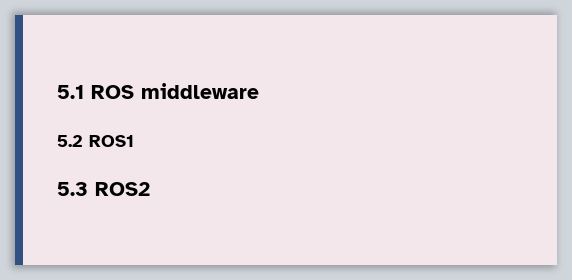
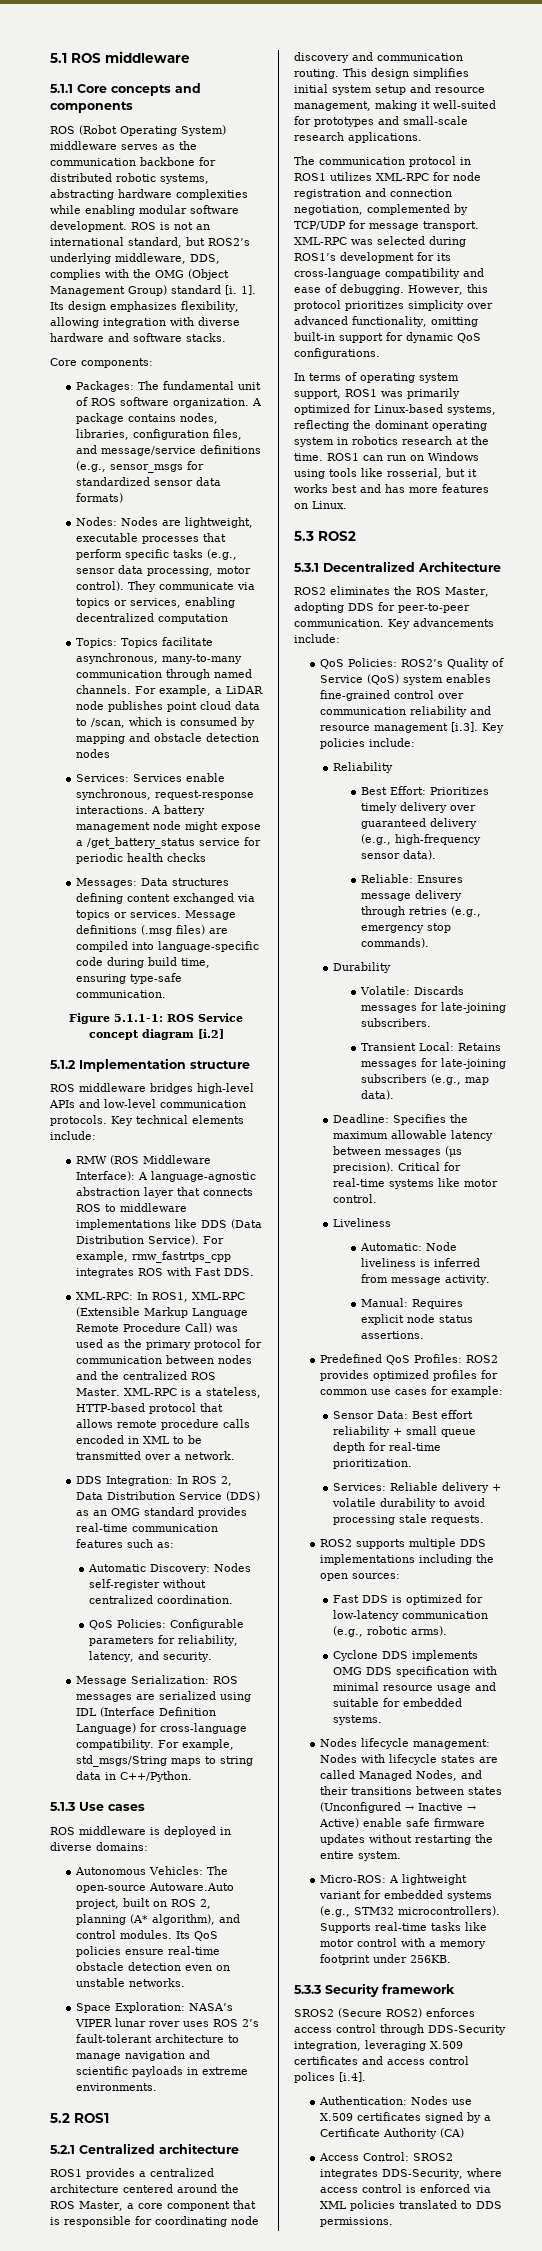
+ 5.1.1 Core concepts and components
+ ROS (Robot Operating System) middleware serves as the communication backbone for distributed robotic systems, abstracting hardware complexities while enabling modular software development. ROS is not an international standard, but ROS2’s underlying middleware, DDS, complies with the OMG (Object Management Group) standard [i. 1]. Its design emphasizes flexibility, allowing integration with diverse hardware and software stacks.
+ Core components:
+ Packages: The fundamental unit of ROS software organization. A package contains nodes, libraries, configuration files, and message/service definitions (e.g., sensor_msgs for standardized sensor data formats)
+ Nodes: Nodes are lightweight, executable processes that perform specific tasks (e.g., sensor data processing, motor control). They communicate via topics or services, enabling decentralized computation
+ Topics: Topics facilitate asynchronous, many-to-many communication through named channels. For example, a LiDAR node publishes point cloud data to /scan, which is consumed by mapping and obstacle detection nodes
+ Services: Services enable synchronous, request-response interactions. A battery management node might expose a /get_battery_status service for periodic health checks
+ Messages: Data structures defining content exchanged via topics or services. Message definitions (.msg files) are compiled into language-specific code during build time, ensuring type-safe communication.
+ Figure 5.1.1-1: ROS Service concept diagram [i.2]
+ 5.1.2 Implementation structure
+ ROS middleware bridges high-level APIs and low-level communication protocols. Key technical elements include:
+ RMW (ROS Middleware Interface): A language-agnostic abstraction layer that connects ROS to middleware implementations like DDS (Data Distribution Service). For example, rmw_fastrtps_cpp integrates ROS with Fast DDS.
+ XML-RPC: In ROS1, XML-RPC (Extensible Markup Language Remote Procedure Call) was used as the primary protocol for communication between nodes and the centralized ROS Master. XML-RPC is a stateless, HTTP-based protocol that allows remote procedure calls encoded in XML to be transmitted over a network.
+ DDS Integration: In ROS 2, Data Distribution Service (DDS) as an OMG standard provides real-time communication features such as:
+ Automatic Discovery: Nodes self-register without centralized coordination.
+ QoS Policies: Configurable parameters for reliability, latency, and security.
+ Message Serialization: ROS messages are serialized using IDL (Interface Definition Language) for cross-language compatibility. For example, std_msgs/String maps to string data in C++/Python.
+ 5.1.3 Use cases
+ ROS middleware is deployed in diverse domains:
+ Autonomous Vehicles: The open-source Autoware.Auto project, built on ROS 2, planning (A* algorithm), and control modules. Its QoS policies ensure real-time obstacle detection even on unstable networks.
+ Space Exploration: NASA’s VIPER lunar rover uses ROS 2’s fault-tolerant architecture to manage navigation and scientific payloads in extreme environments.
  5.2 ROS1
+ 5.2.1 Centralized architecture
+ ROS1 provides a centralized architecture centered around the ROS Master, a core component that is responsible for coordinating node discovery and communication routing. This design simplifies initial system setup and resource management, making it well-suited for prototypes and small-scale research applications.
+ The communication protocol in ROS1 utilizes XML-RPC for node registration and connection negotiation, complemented by TCP/UDP for message transport. XML-RPC was selected during ROS1’s development for its cross-language compatibility and ease of debugging. However, this protocol prioritizes simplicity over advanced functionality, omitting built-in support for dynamic QoS configurations.
+ In terms of operating system support, ROS1 was primarily optimized for Linux-based systems, reflecting the dominant operating system in robotics research at the time. ROS1 can run on Windows using tools like rosserial, but it works best and has more features on Linux.
  5.3 ROS2
+ 5.3.1 Decentralized Architecture
+ ROS2 eliminates the ROS Master, adopting DDS for peer-to-peer communication. Key advancements include:
+ QoS Policies: ROS2’s Quality of Service (QoS) system enables fine-grained control over communication reliability and resource management [i.3]. Key policies include:
+ Reliability
+ Best Effort: Prioritizes timely delivery over guaranteed delivery (e.g., high-frequency sensor data).
+ Reliable: Ensures message delivery through retries (e.g., emergency stop commands).
+ Durability
+ Volatile: Discards messages for late-joining subscribers.
+ Transient Local: Retains messages for late-joining subscribers (e.g., map data).
+ Deadline: Specifies the maximum allowable latency between messages (μs precision). Critical for real-time systems like motor control.
+ Liveliness
+ Automatic: Node liveliness is inferred from message activity.
+ Manual: Requires explicit node status assertions.
+ Predefined QoS Profiles: ROS2 provides optimized profiles for common use cases for example:
+ Sensor Data: Best effort reliability + small queue depth for real-time prioritization.
+ Services: Reliable delivery + volatile durability to avoid processing stale requests.
+ ROS2 supports multiple DDS implementations including the open sources:
+ Fast DDS is optimized for low-latency communication (e.g., robotic arms).
+ Cyclone DDS implements OMG DDS specification with minimal resource usage and suitable for embedded systems.
+ Nodes lifecycle management: Nodes with lifecycle states are called Managed Nodes, and their transitions between states (Unconfigured → Inactive → Active) enable safe firmware updates without restarting the entire system.
+ Micro-ROS: A lightweight variant for embedded systems (e.g., STM32 microcontrollers). Supports real-time tasks like motor control with a memory footprint under 256KB.
+ 5.3.3 Security framework
+ SROS2 (Secure ROS2) enforces access control through DDS-Security integration, leveraging X.509 certificates and access control polices [i.4].
+ Authentication: Nodes use X.509 certificates signed by a Certificate Authority (CA)
+ Access Control: SROS2 integrates DDS-Security, where access control is enforced via XML policies translated to DDS permissions.

